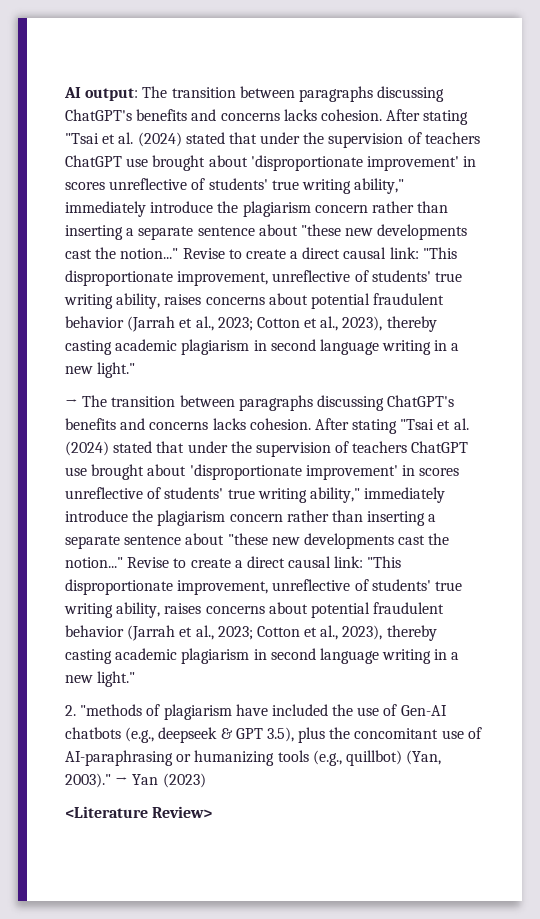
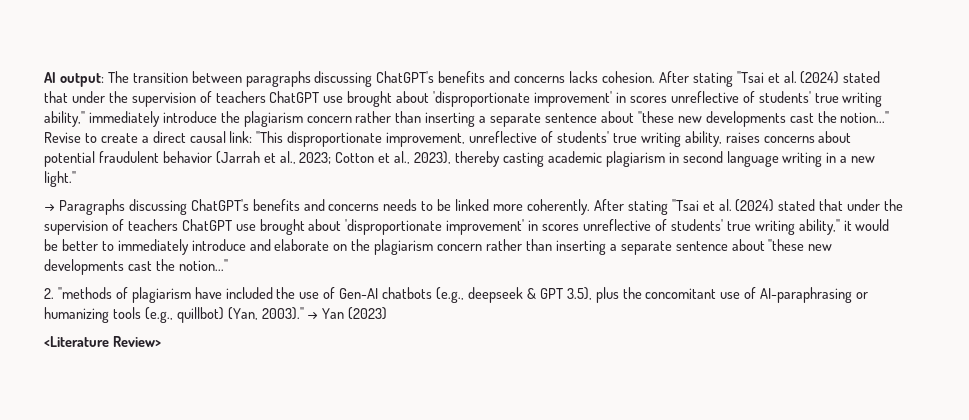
- → The transition between paragraphs discussing ChatGPT's benefits and concerns lacks cohesion. After stating "Tsai et al. (2024) stated that under the supervision of teachers ChatGPT use brought about 'disproportionate improvement' in scores unreflective of students' true writing ability," immediately introduce the plagiarism concern rather than inserting a separate sentence about "these new developments cast the notion..." Revise to create a direct causal link: "This disproportionate improvement, unreflective of students' true writing ability, raises concerns about potential fraudulent behavior (Jarrah et al., 2023; Cotton et al., 2023), thereby casting academic plagiarism in second language writing in a new light."
+ → Paragraphs discussing ChatGPT's benefits and concerns needs to be linked more coherently. After stating "Tsai et al. (2024) stated that under the supervision of teachers ChatGPT use brought about 'disproportionate improvement' in scores unreflective of students' true writing ability," it would be better to immediately introduce and elaborate on the plagiarism concern rather than inserting a separate sentence about "these new developments cast the notion..."

